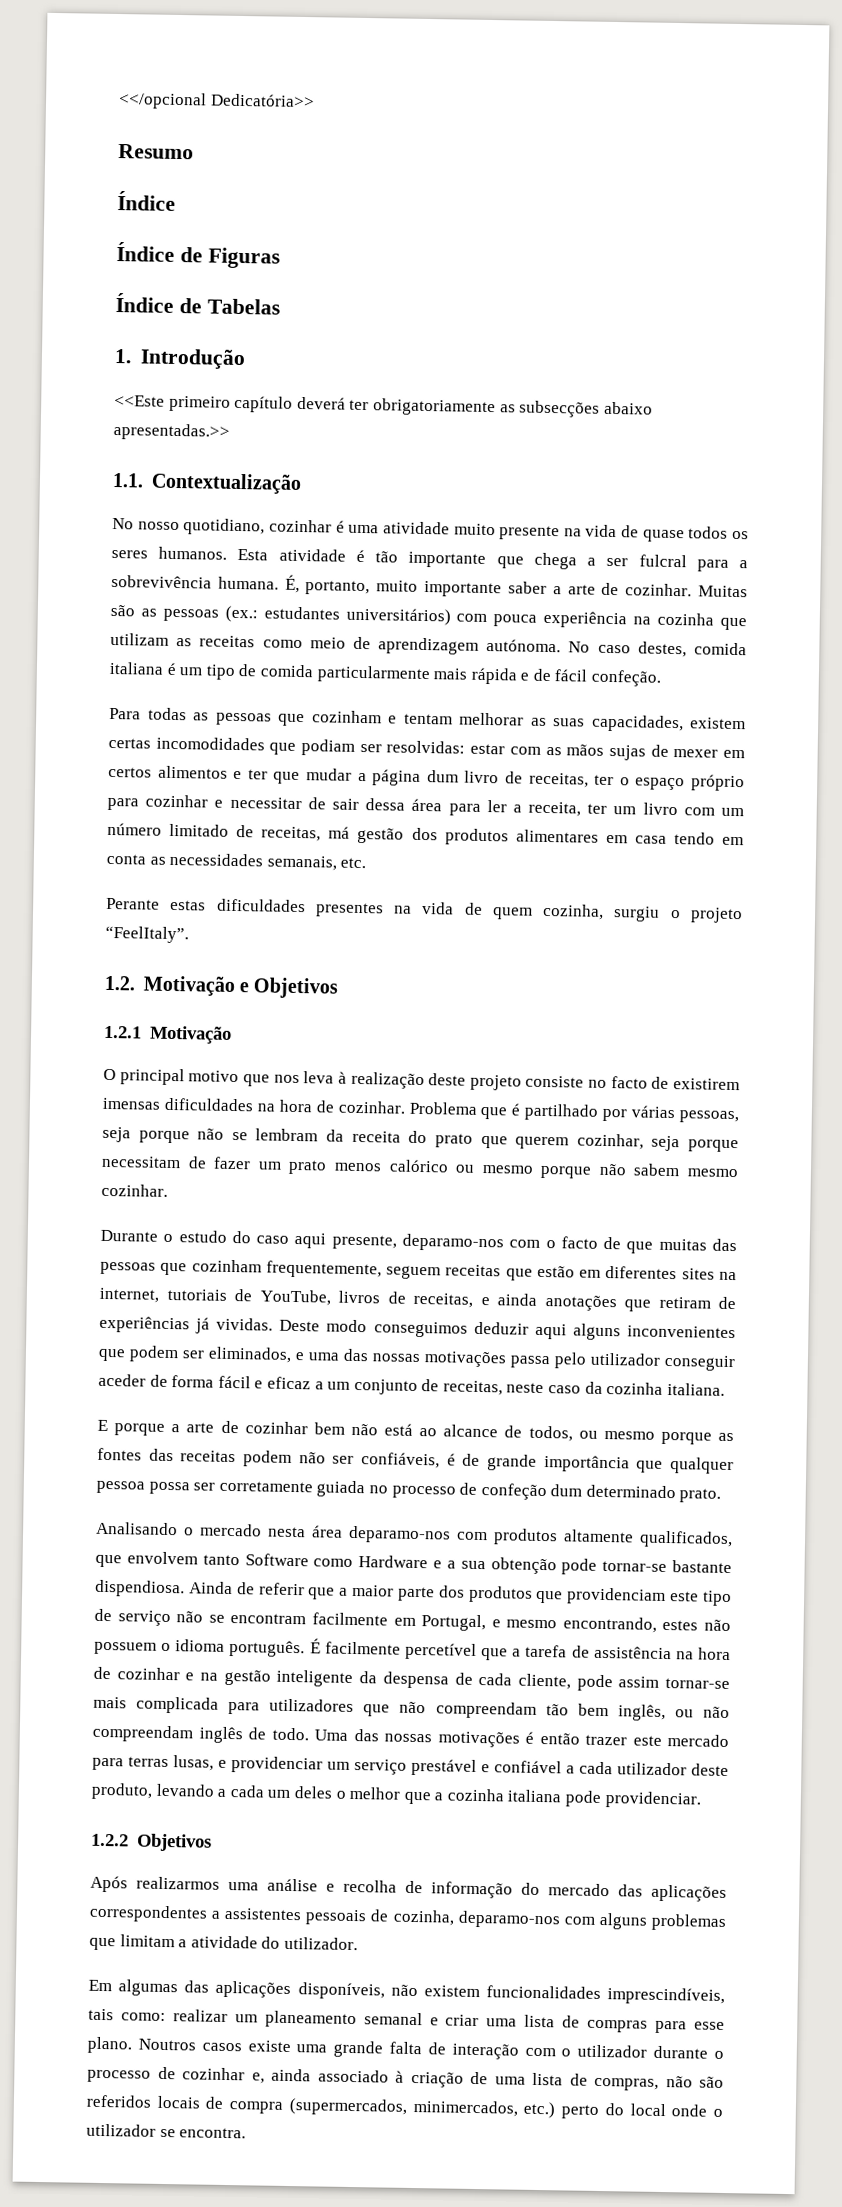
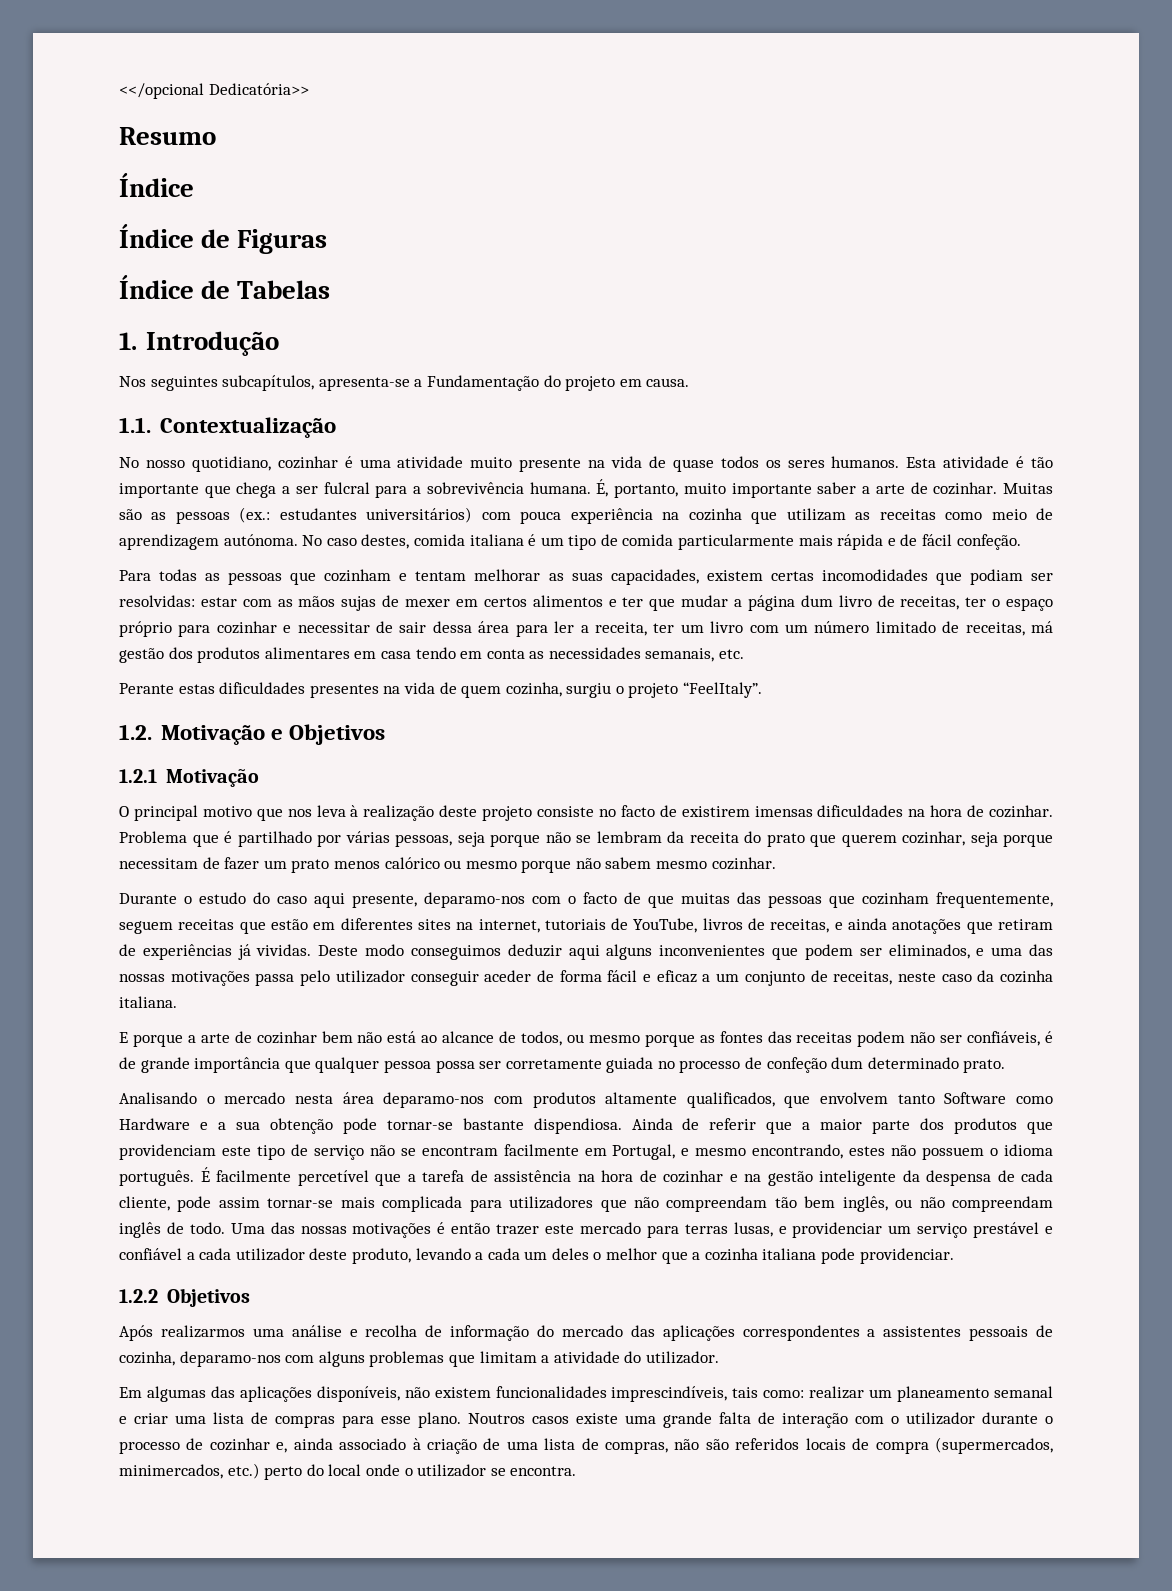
- <<Este primeiro capítulo deverá ter obrigatoriamente as subsecções abaixo apresentadas.>>
+ Nos seguintes subcapítulos, apresenta-se a Fundamentação do projeto em causa.

